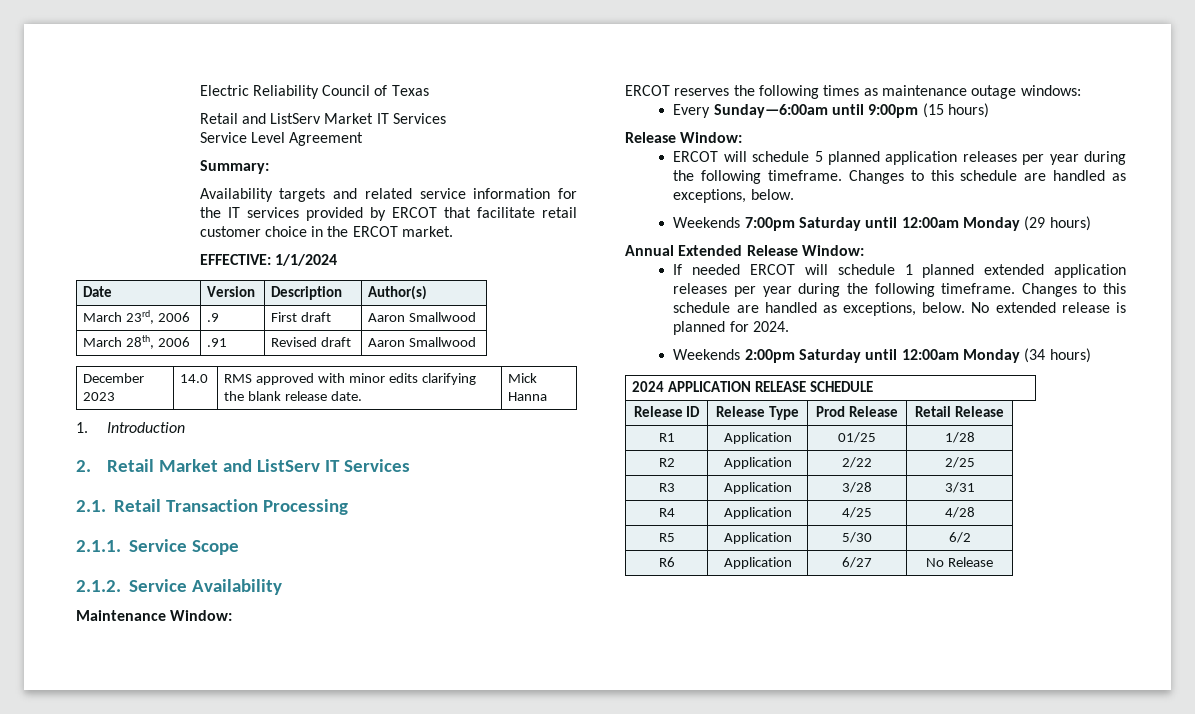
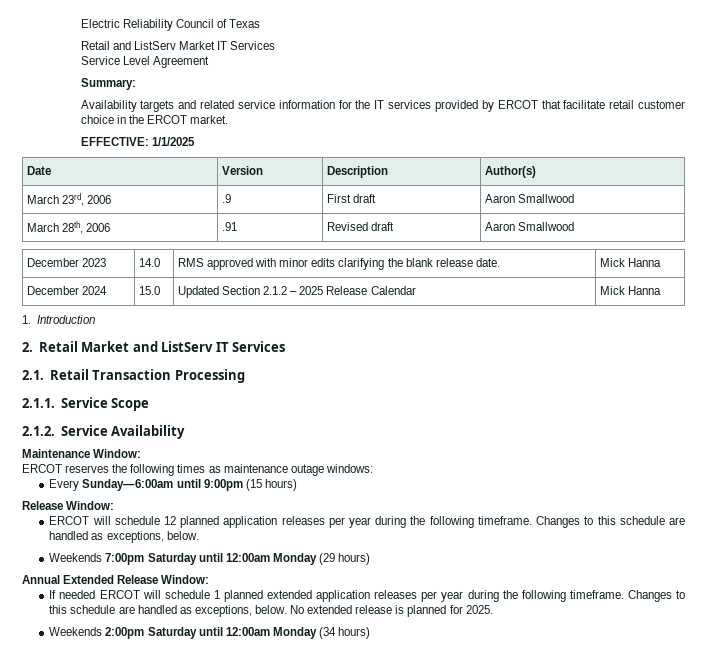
- EFFECTIVE: 1/1/2024
+ EFFECTIVE: 1/1/2025
+ December 2024 | 15.0 | Updated Section 2.1.2 – 2025 Release Calendar | Mick Hanna
- ERCOT will schedule 5 planned application releases per year during the following timeframe.
+ ERCOT will schedule 12 planned application releases per year during the following timeframe.
- No extended release is planned for 2024.
+ No extended release is planned for 2025.
- 2024 APPLICATION RELEASE SCHEDULE
- Release ID | Release Type | Prod Release | Retail Release
- R1 | Application | 01/25 | 1/28
- R2 | Application | 2/22 | 2/25
- R3 | Application | 3/28 | 3/31
- R4 | Application | 4/25 | 4/28
- R5 | Application | 5/30 | 6/2
- R6 | Application | 6/27 | No Release

